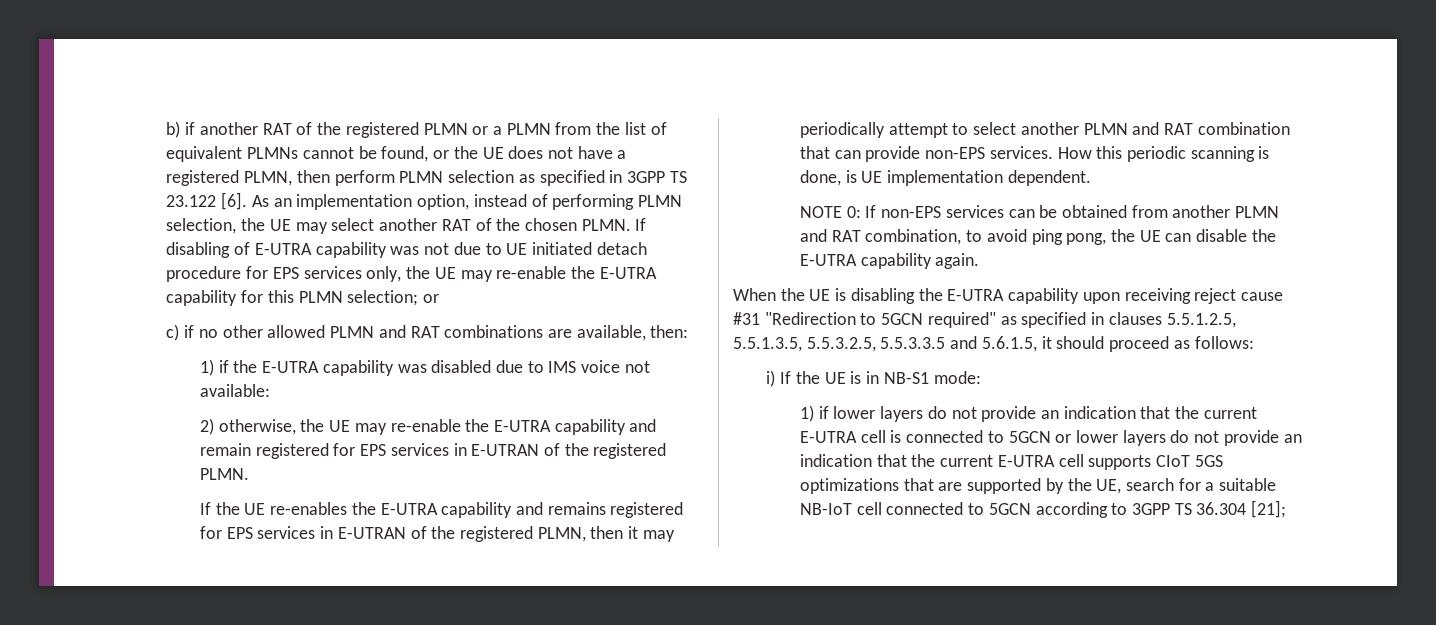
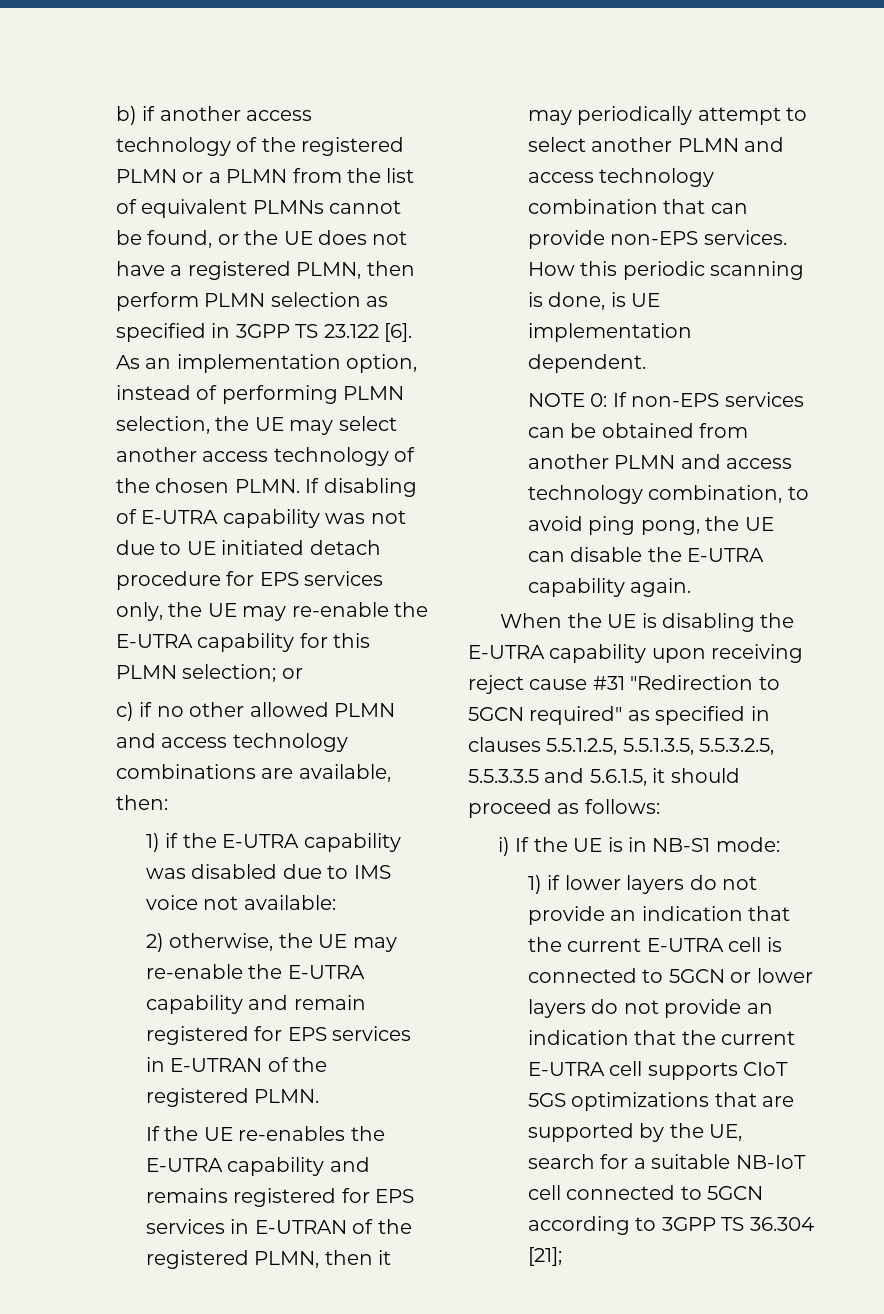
- b) if another RAT of the registered PLMN or a PLMN from the list of equivalent PLMNs cannot be found, or the UE does not have a registered PLMN, then perform PLMN selection as specified in 3GPP TS 23.122 [6].
+ b) if another access technology of the registered PLMN or a PLMN from the list of equivalent PLMNs cannot be found, or the UE does not have a registered PLMN, then perform PLMN selection as specified in 3GPP TS 23.122 [6].
- As an implementation option, instead of performing PLMN selection, the UE may select another RAT of the chosen PLMN.
+ As an implementation option, instead of performing PLMN selection, the UE may select another access technology of the chosen PLMN.
- c) if no other allowed PLMN and RAT combinations are available, then:
+ c) if no other allowed PLMN and access technology combinations are available, then:
- If the UE re-enables the E-UTRA capability and remains registered for EPS services in E-UTRAN of the registered PLMN, then it may periodically attempt to select another PLMN and RAT combination that can provide non-EPS services.
+ If the UE re-enables the E-UTRA capability and remains registered for EPS services in E-UTRAN of the registered PLMN, then it may periodically attempt to select another PLMN and access technology combination that can provide non-EPS services.
- NOTE 0: If non-EPS services can be obtained from another PLMN and RAT combination, to avoid ping pong, the UE can disable the E-UTRA capability again.
+ NOTE 0: If non-EPS services can be obtained from another PLMN and access technology combination, to avoid ping pong, the UE can disable the E-UTRA capability again.

